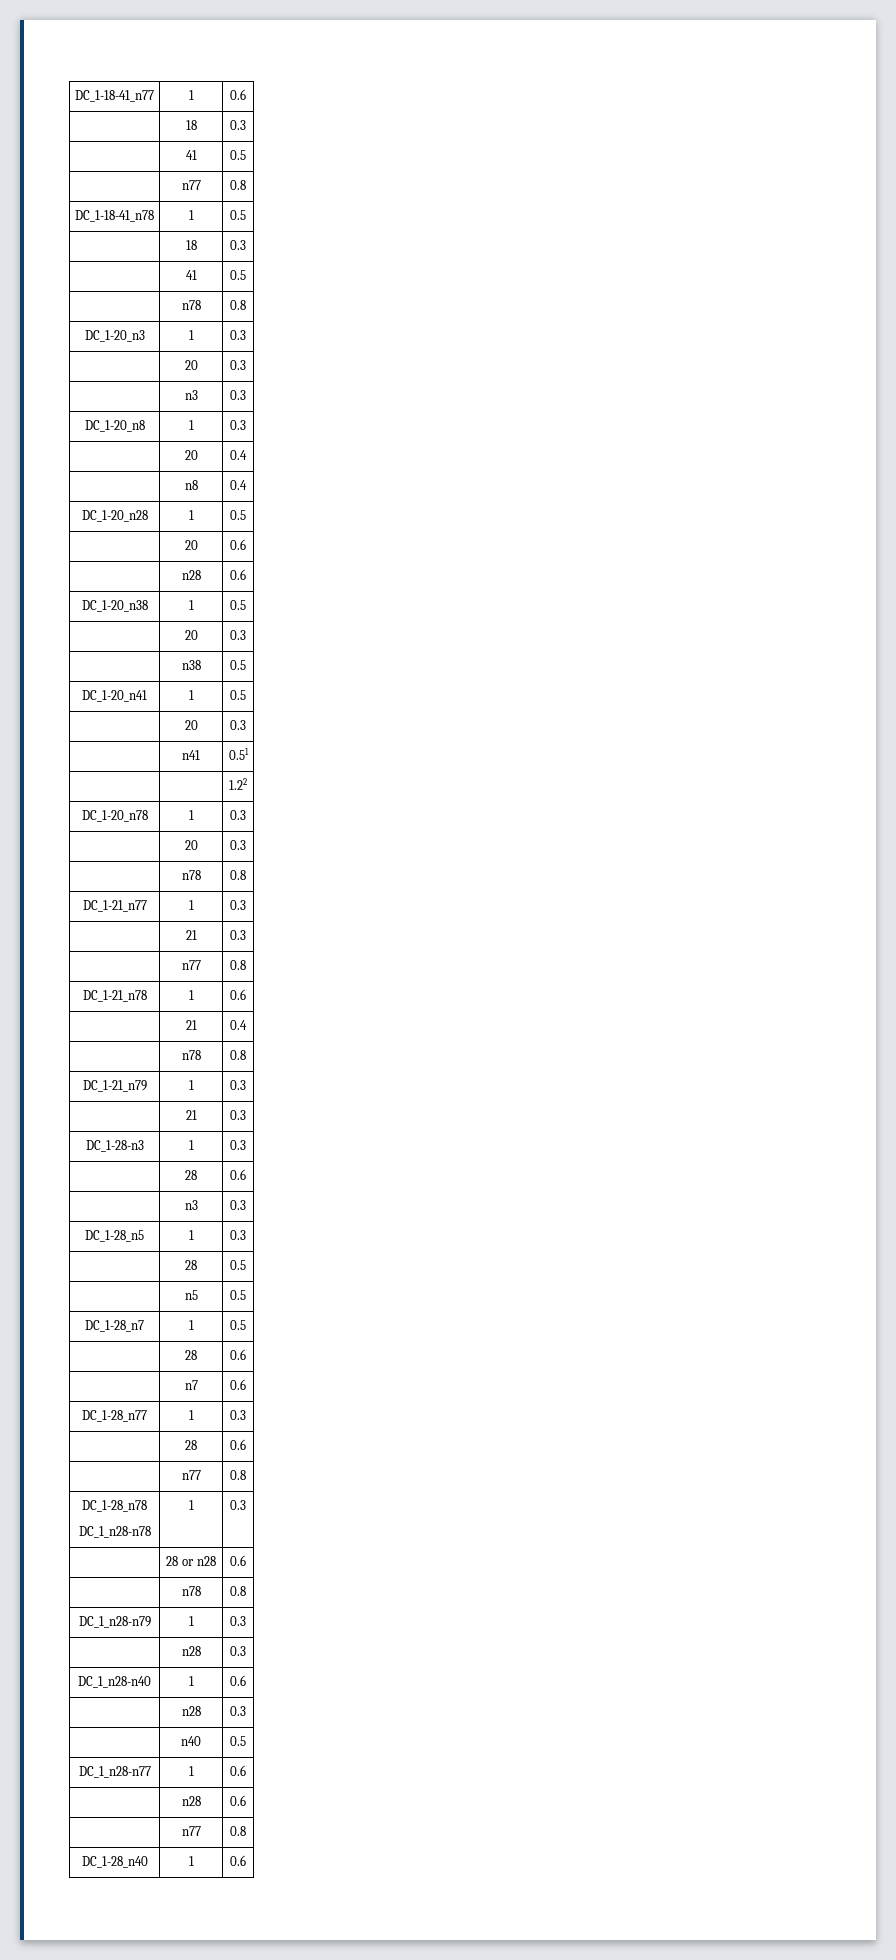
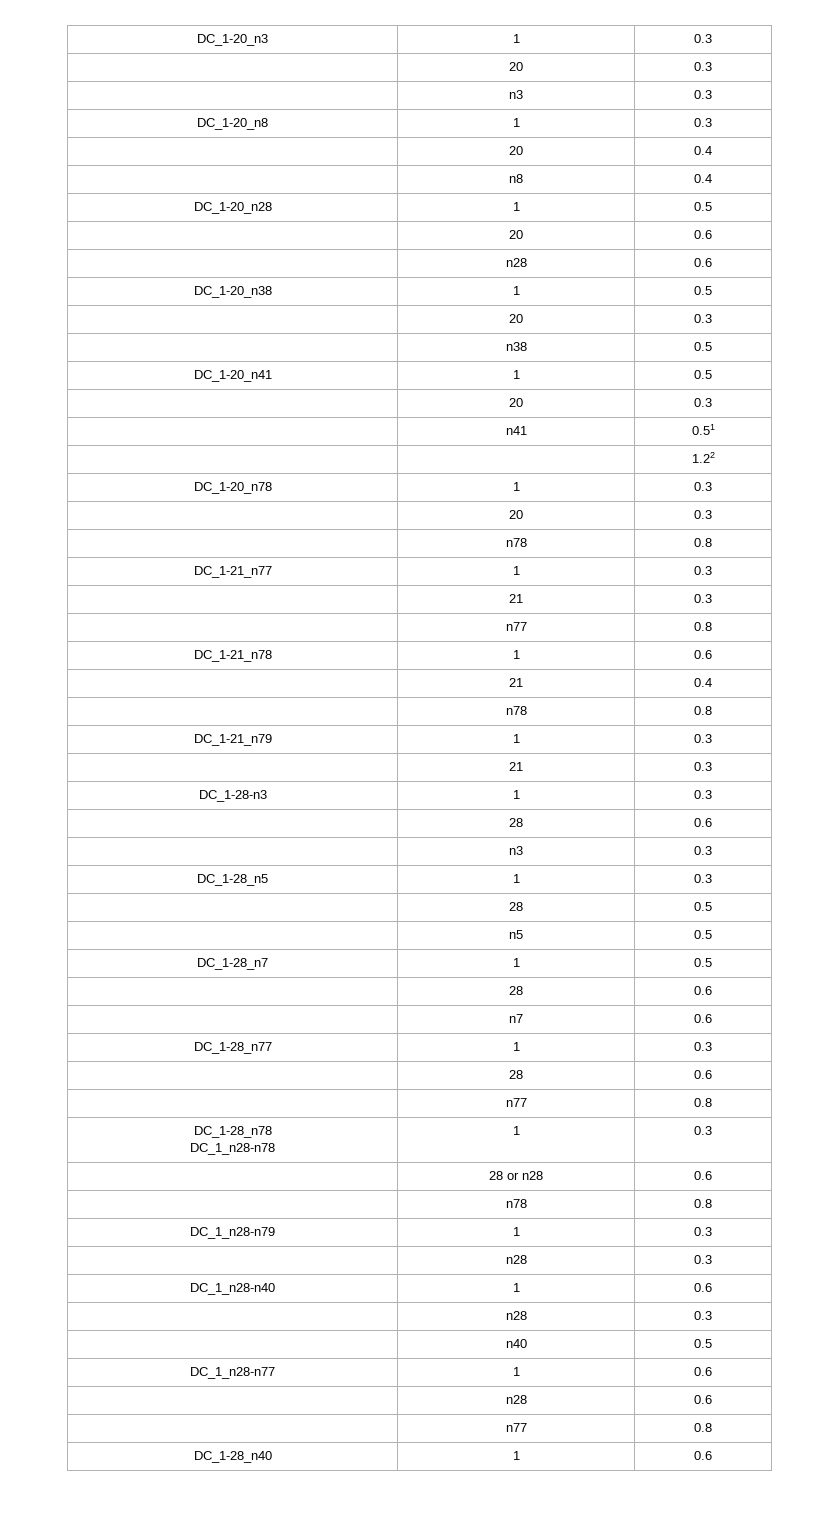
- DC_1-18-41_n77 | 1 | 0.6
- | 18 | 0.3
- | 41 | 0.5
- | n77 | 0.8
- DC_1-18-41_n78 | 1 | 0.5
- | 18 | 0.3
- | 41 | 0.5
- | n78 | 0.8

